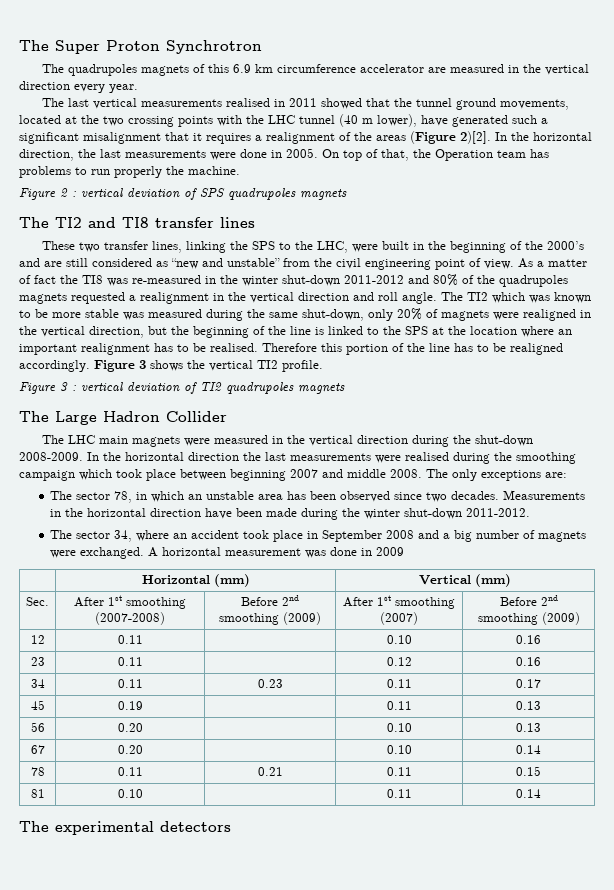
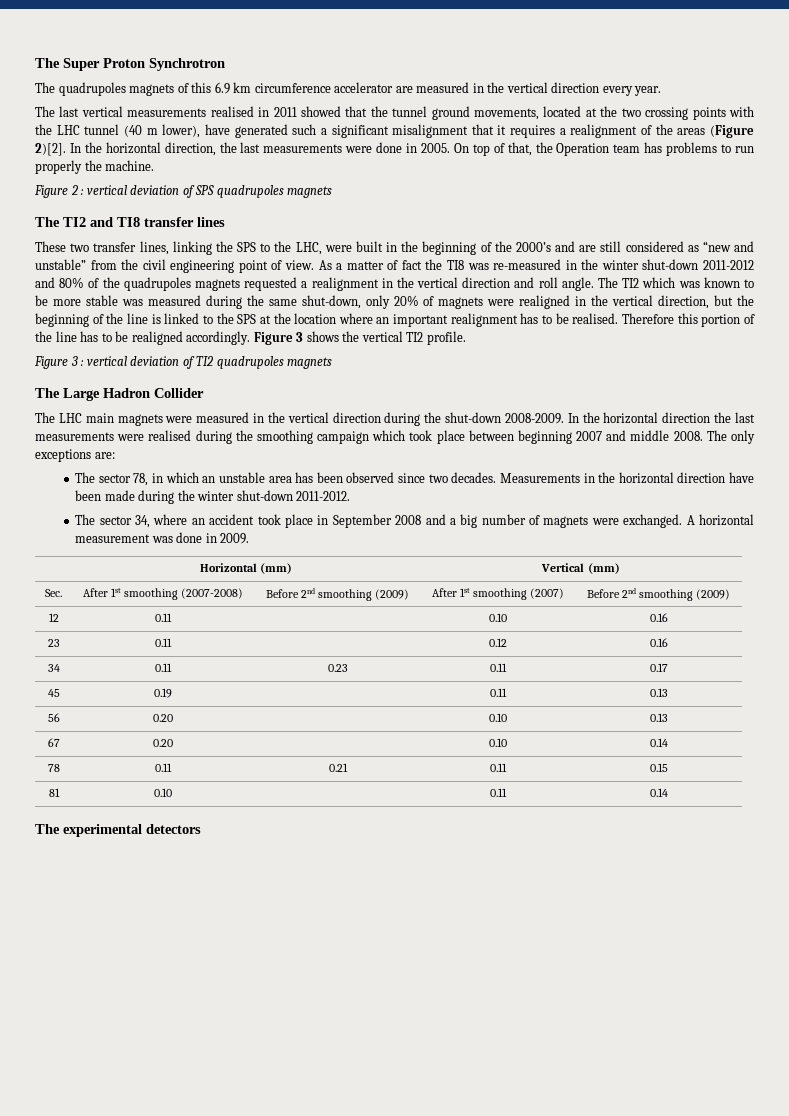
- A horizontal measurement was done in 2009
+ A horizontal measurement was done in 2009.

